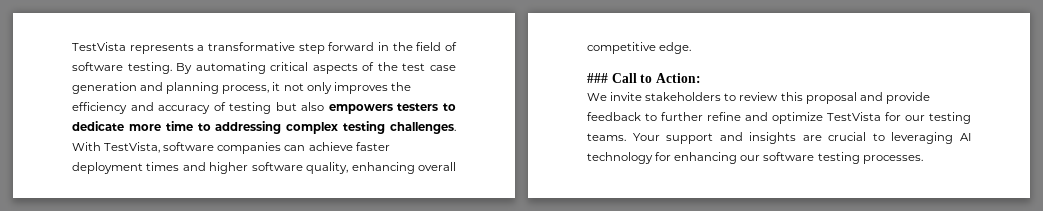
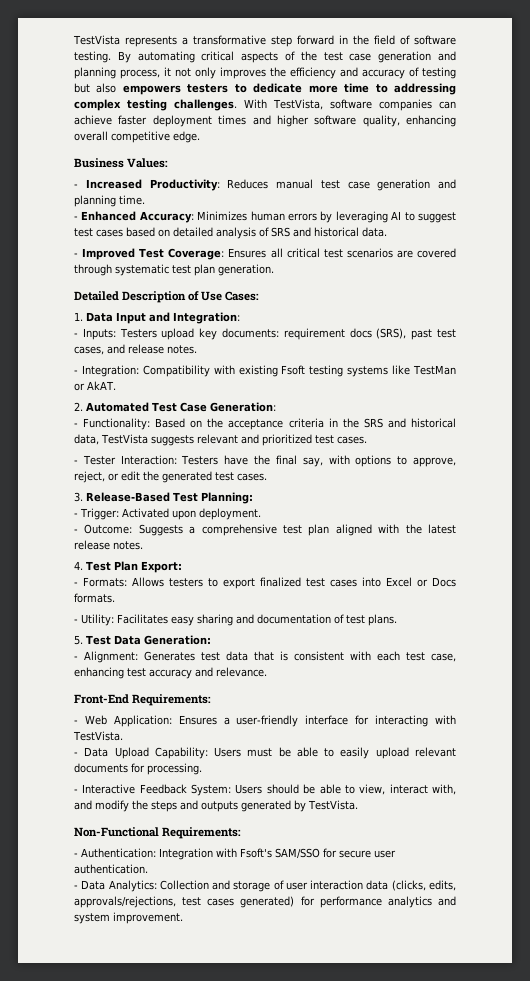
- ### Call to Action:
- We invite stakeholders to review this proposal and provide feedback to further refine and optimize TestVista for our testing teams. Your support and insights are crucial to leveraging AI technology for enhancing our software testing processes.
+ Business Values:
+ - Increased Productivity: Reduces manual test case generation and planning time.
+ - Enhanced Accuracy: Minimizes human errors by leveraging AI to suggest test cases based on detailed analysis of SRS and historical data.
+ - Improved Test Coverage: Ensures all critical test scenarios are covered through systematic test plan generation.
+ Detailed Description of Use Cases:
+ 1. Data Input and Integration:
+ - Inputs: Testers upload key documents: requirement docs (SRS), past test cases, and release notes.
+ - Integration: Compatibility with existing Fsoft testing systems like TestMan or AkAT.
+ 2. Automated Test Case Generation:
+ - Functionality: Based on the acceptance criteria in the SRS and historical data, TestVista suggests relevant and prioritized test cases.
+ - Tester Interaction: Testers have the final say, with options to approve, reject, or edit the generated test cases.
+ 3. Release-Based Test Planning:
+ - Trigger: Activated upon deployment.
+ - Outcome: Suggests a comprehensive test plan aligned with the latest release notes.
+ 4. Test Plan Export:
+ - Formats: Allows testers to export finalized test cases into Excel or Docs formats.
+ - Utility: Facilitates easy sharing and documentation of test plans.
+ 5. Test Data Generation:
+ - Alignment: Generates test data that is consistent with each test case, enhancing test accuracy and relevance.
+ Front-End Requirements:
+ - Web Application: Ensures a user-friendly interface for interacting with TestVista.
+ - Data Upload Capability: Users must be able to easily upload relevant documents for processing.
+ - Interactive Feedback System: Users should be able to view, interact with, and modify the steps and outputs generated by TestVista.
+ Non-Functional Requirements:
+ - Authentication: Integration with Fsoft's SAM/SSO for secure user authentication.
+ - Data Analytics: Collection and storage of user interaction data (clicks, edits, approvals/rejections, test cases generated) for performance analytics and system improvement.

